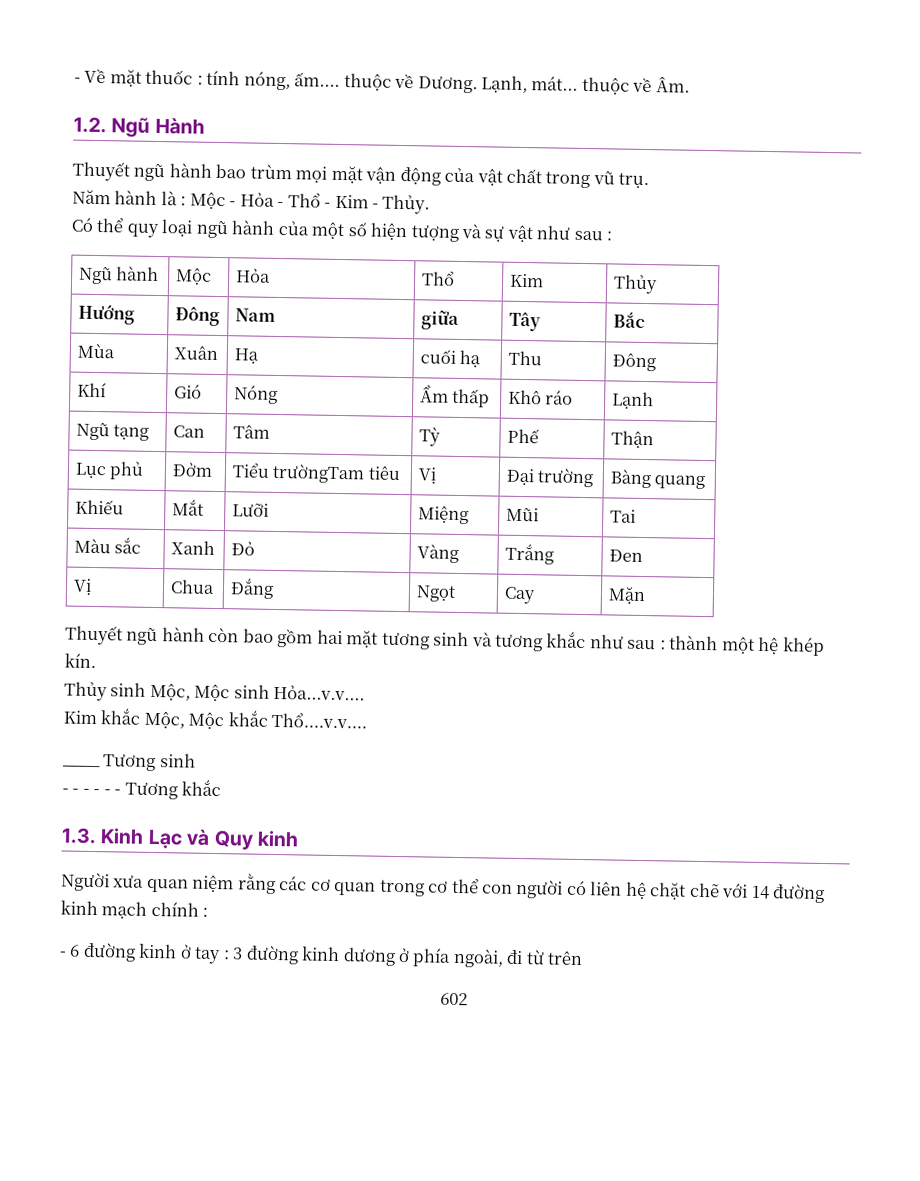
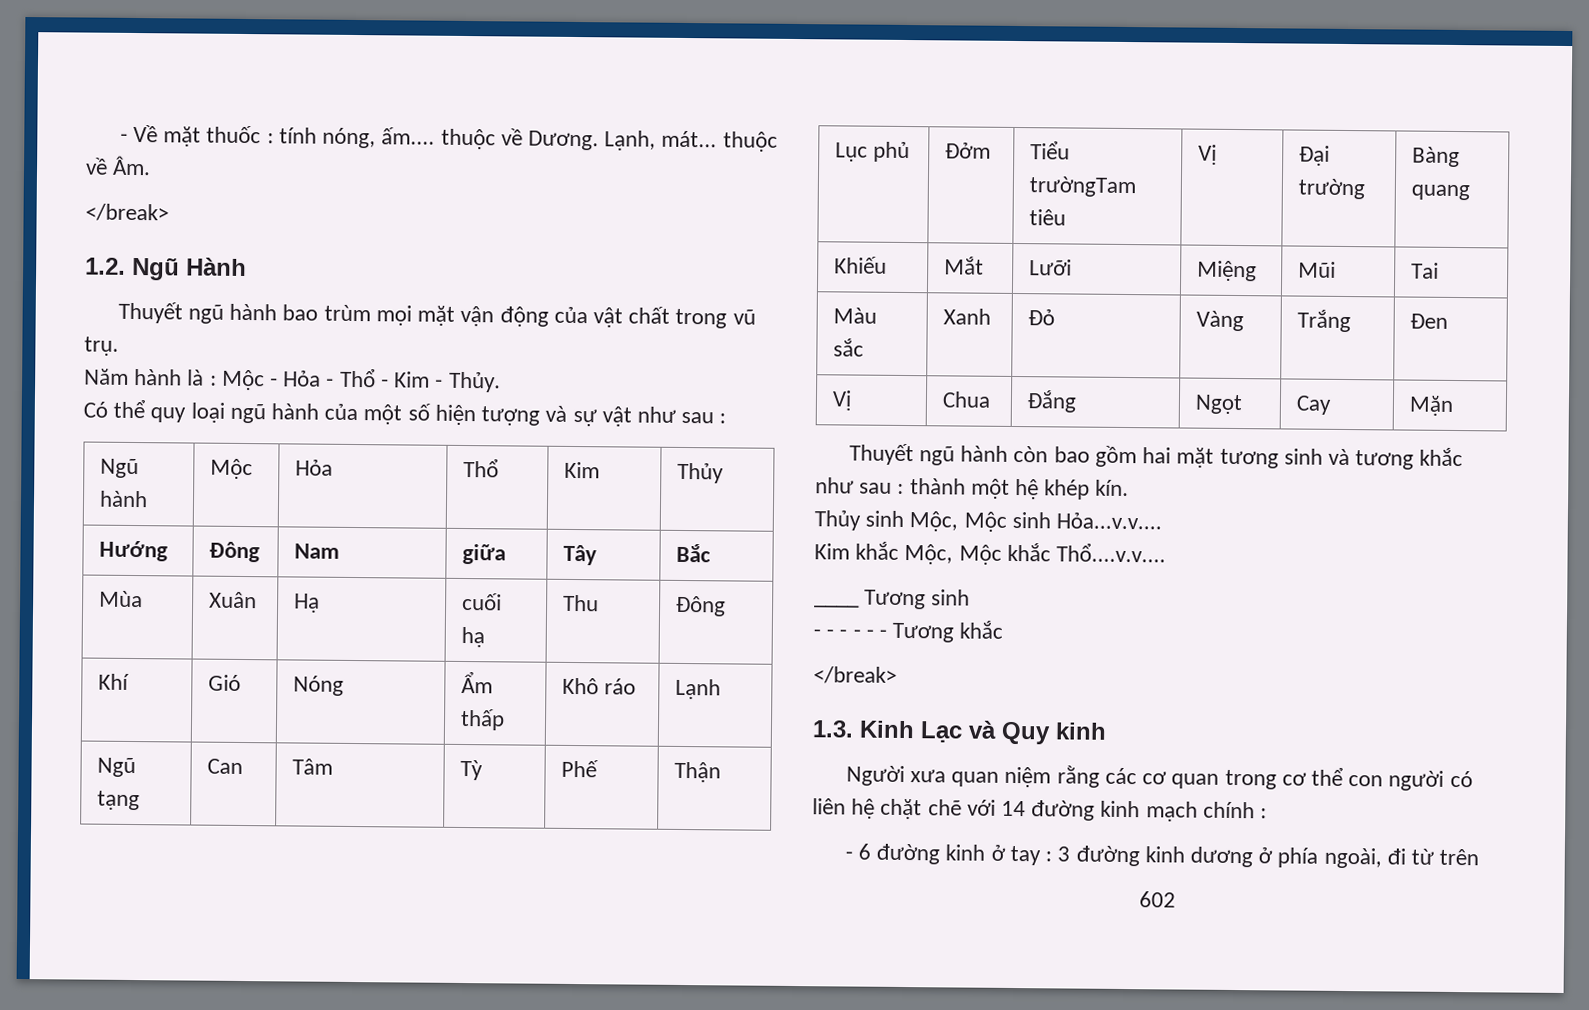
  Lạnh, mát... thuộc về Âm.
+ </break>
  - - - - - - Tương khắc
+ </break>

